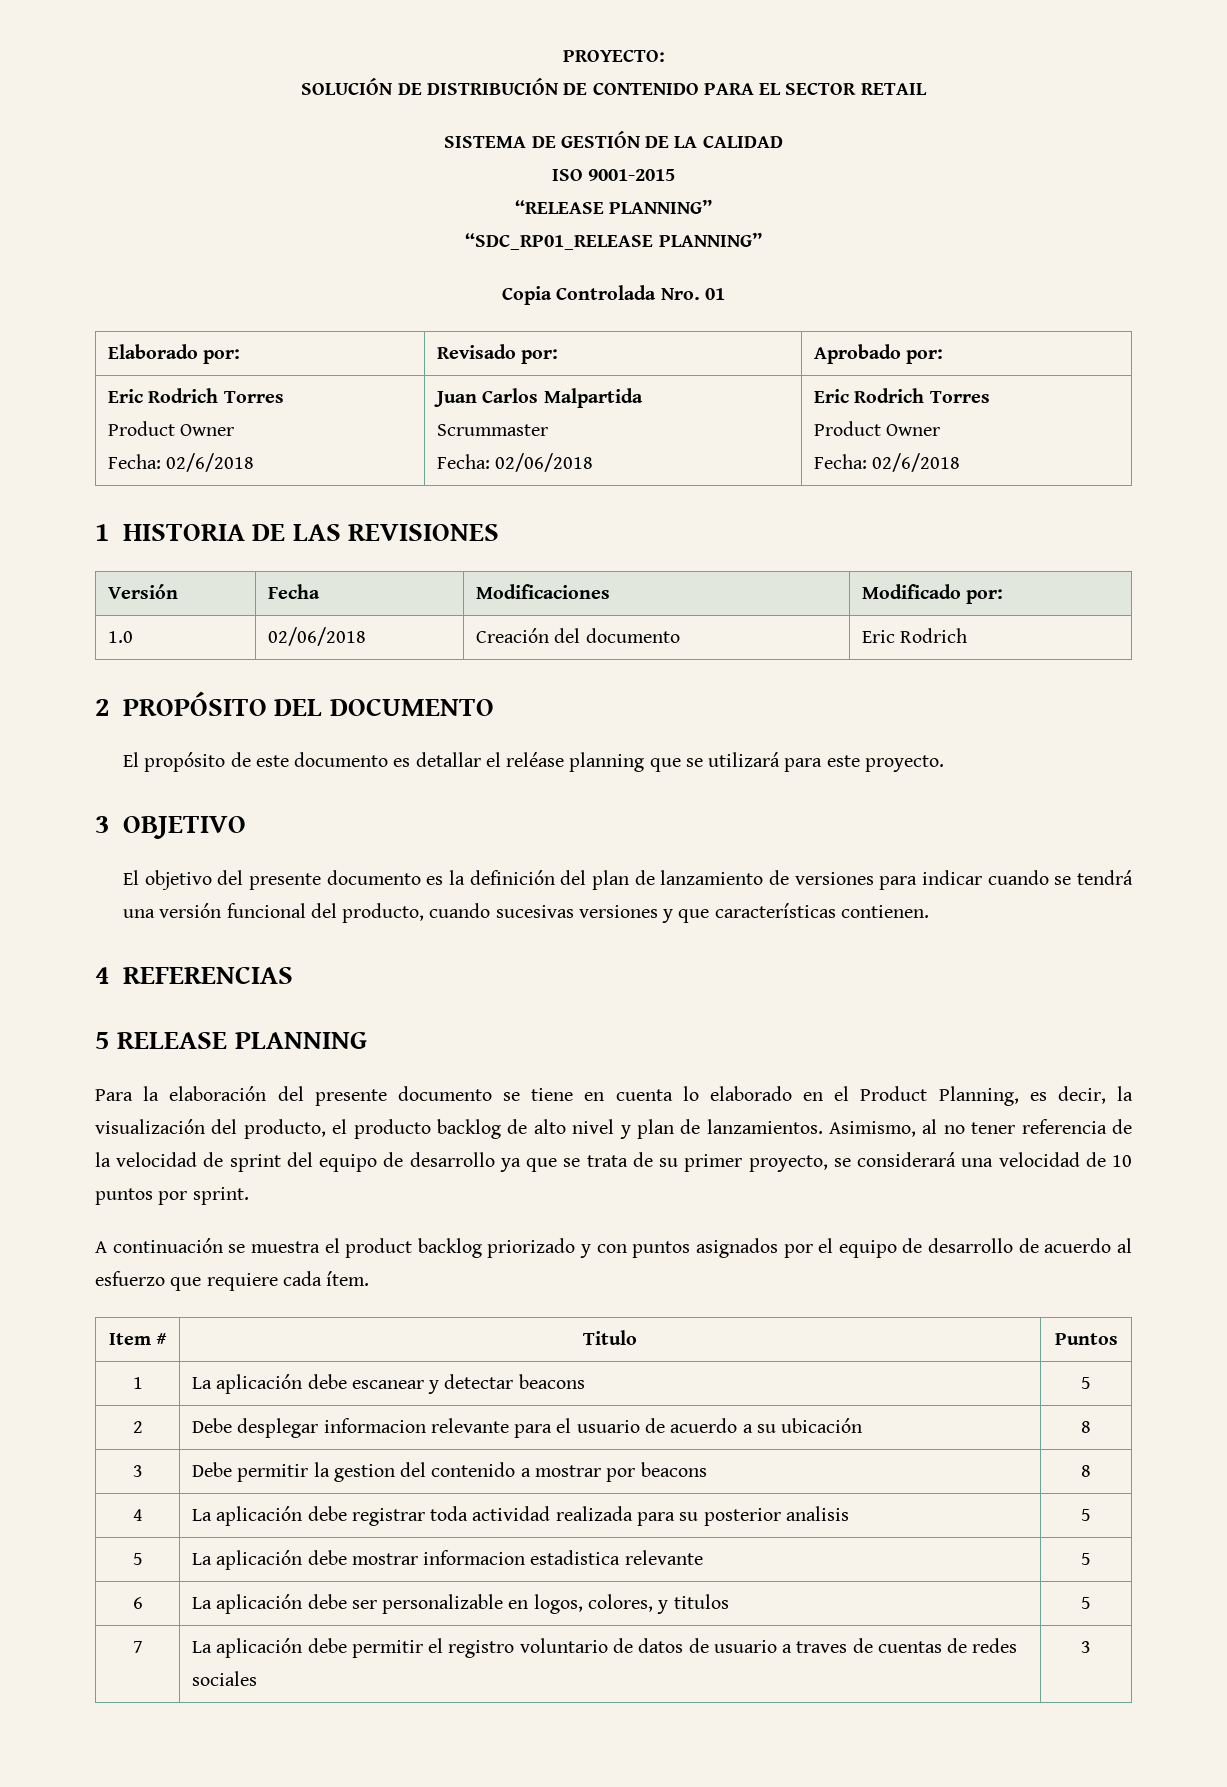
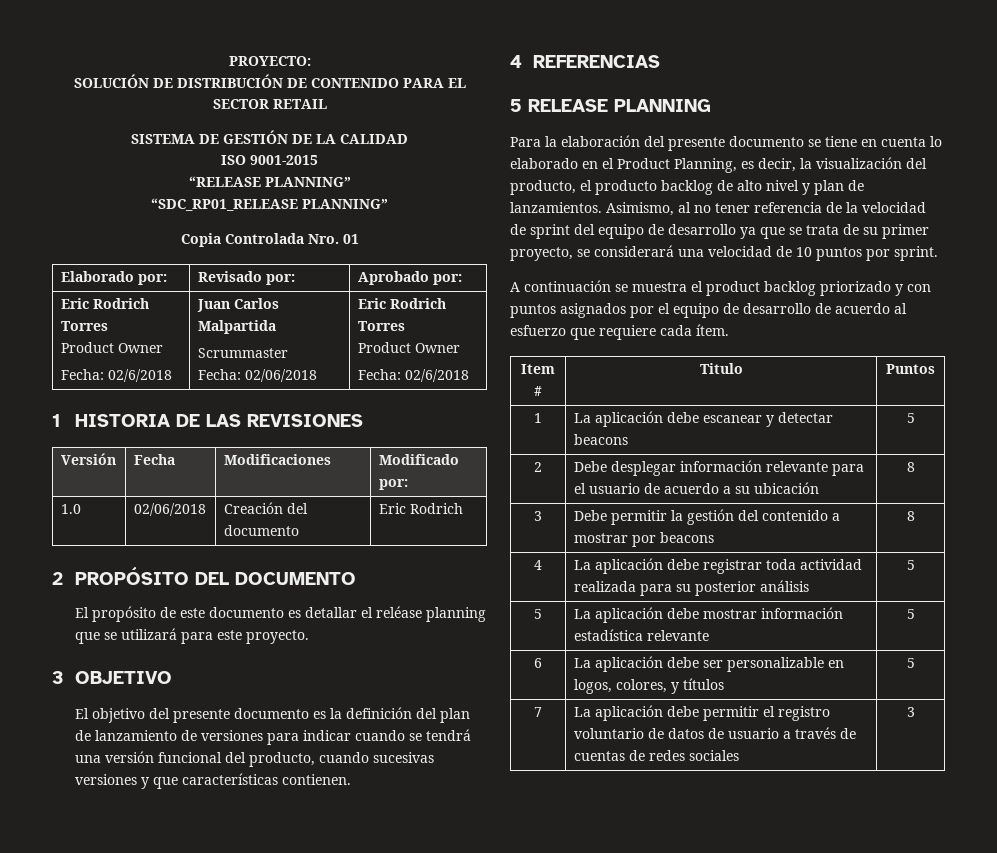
- 2 | Debe desplegar informacion relevante para el usuario de acuerdo a su ubicación | 8
+ 2 | Debe desplegar información relevante para el usuario de acuerdo a su ubicación | 8
- 3 | Debe permitir la gestion del contenido a mostrar por beacons | 8
+ 3 | Debe permitir la gestión del contenido a mostrar por beacons | 8
- 4 | La aplicación debe registrar toda actividad realizada para su posterior analisis | 5
+ 4 | La aplicación debe registrar toda actividad realizada para su posterior análisis | 5
- 5 | La aplicación debe mostrar informacion estadistica relevante | 5
+ 5 | La aplicación debe mostrar información estadística relevante | 5
- 6 | La aplicación debe ser personalizable en logos, colores, y titulos | 5
+ 6 | La aplicación debe ser personalizable en logos, colores, y títulos | 5
- 7 | La aplicación debe permitir el registro voluntario de datos de usuario a traves de cuentas de redes sociales | 3
+ 7 | La aplicación debe permitir el registro voluntario de datos de usuario a través de cuentas de redes sociales | 3

